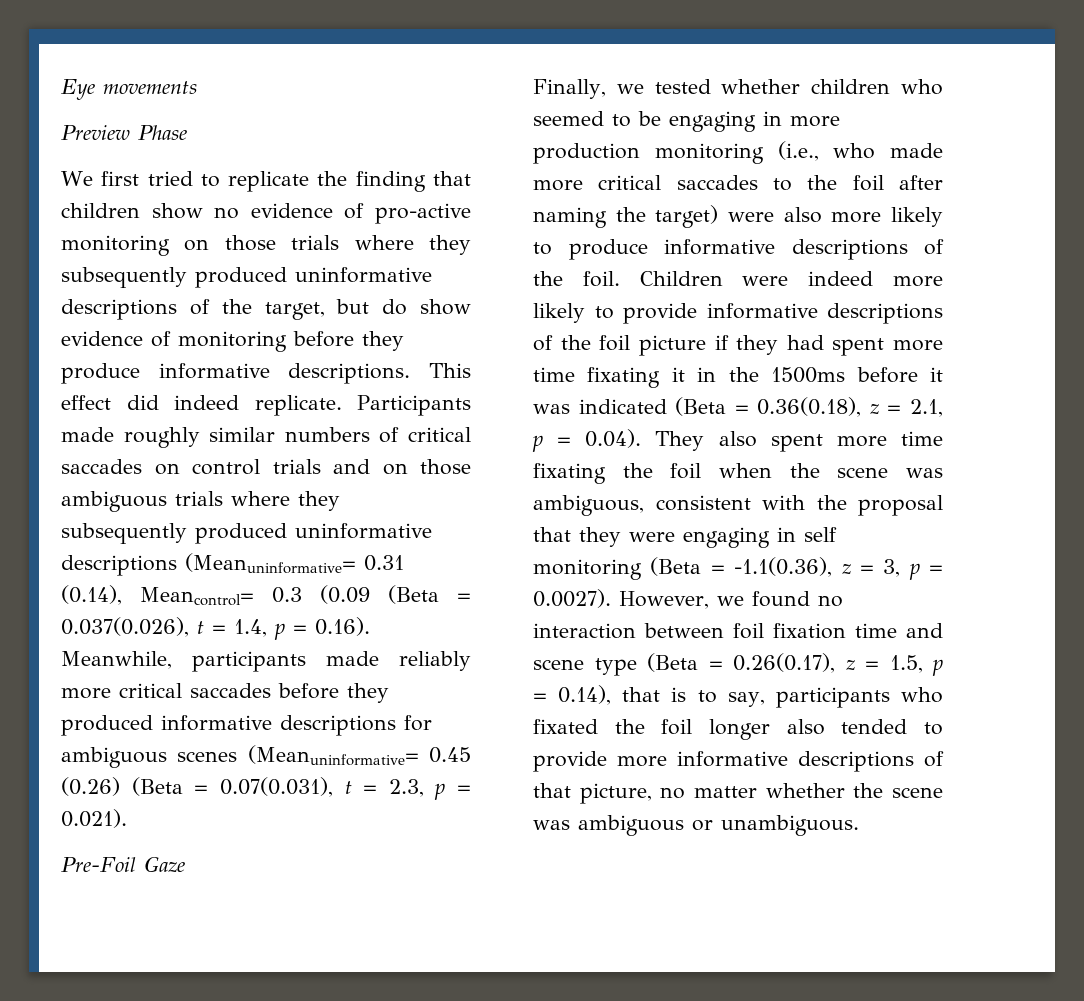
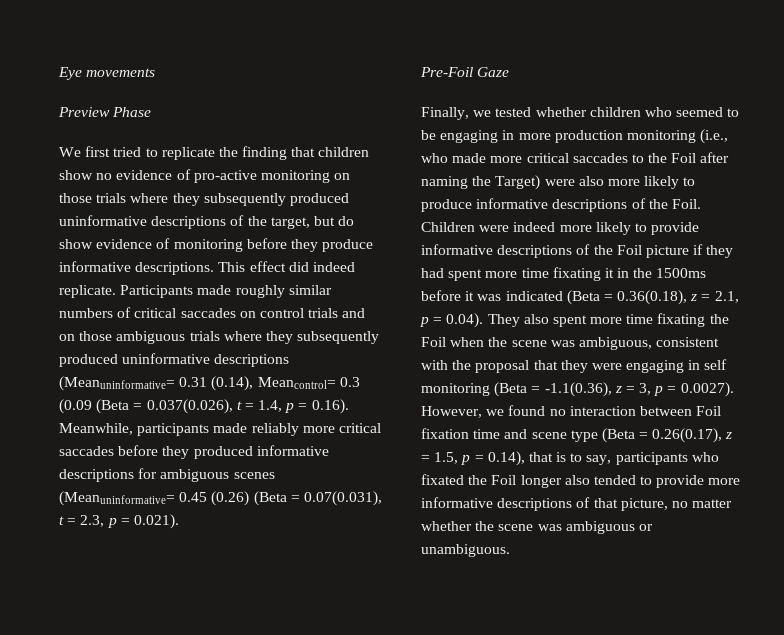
- Finally, we tested whether children who seemed to be engaging in more production monitoring (i.e., who made more critical saccades to the foil after naming the target) were also more likely to produce informative descriptions of the foil.
+ Finally, we tested whether children who seemed to be engaging in more production monitoring (i.e., who made more critical saccades to the Foil after naming the Target) were also more likely to produce informative descriptions of the Foil.
- Children were indeed more likely to provide informative descriptions of the foil picture if they had spent more time fixating it in the 1500ms before it was indicated (Beta = 0.36(0.18), z = 2.1, p = 0.04). They also spent more time fixating the foil when the scene was ambiguous, consistent with the proposal that they were engaging in self monitoring (Beta = -1.1(0.36), z = 3, p = 0.0027). However, we found no interaction between foil fixation time and scene type (Beta = 0.26(0.17), z = 1.5, p = 0.14), that is to say, participants who fixated the foil longer also tended to provide more informative descriptions of that picture, no matter whether the scene was ambiguous or unambiguous.
+ Children were indeed more likely to provide informative descriptions of the Foil picture if they had spent more time fixating it in the 1500ms before it was indicated (Beta = 0.36(0.18), z = 2.1, p = 0.04). They also spent more time fixating the Foil when the scene was ambiguous, consistent with the proposal that they were engaging in self monitoring (Beta = -1.1(0.36), z = 3, p = 0.0027). However, we found no interaction between Foil fixation time and scene type (Beta = 0.26(0.17), z = 1.5, p = 0.14), that is to say, participants who fixated the Foil longer also tended to provide more informative descriptions of that picture, no matter whether the scene was ambiguous or unambiguous.

